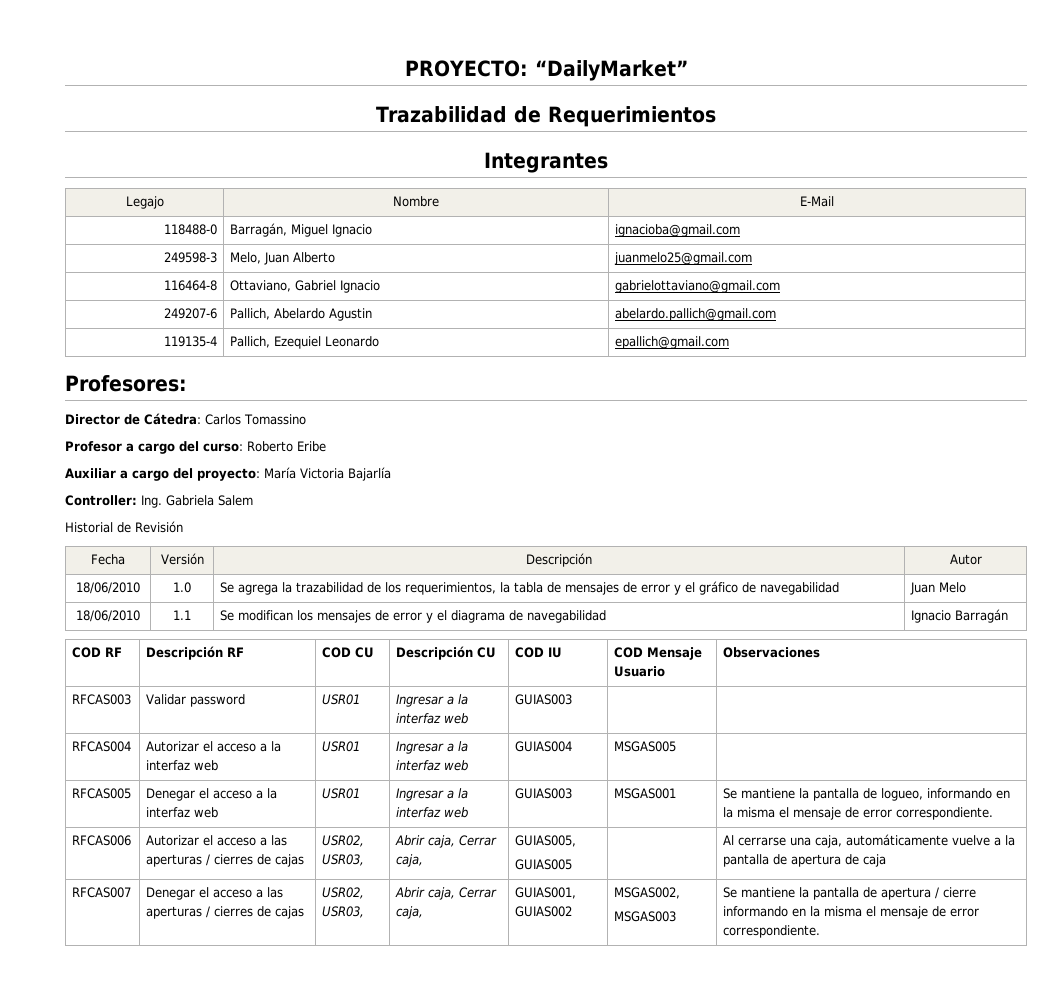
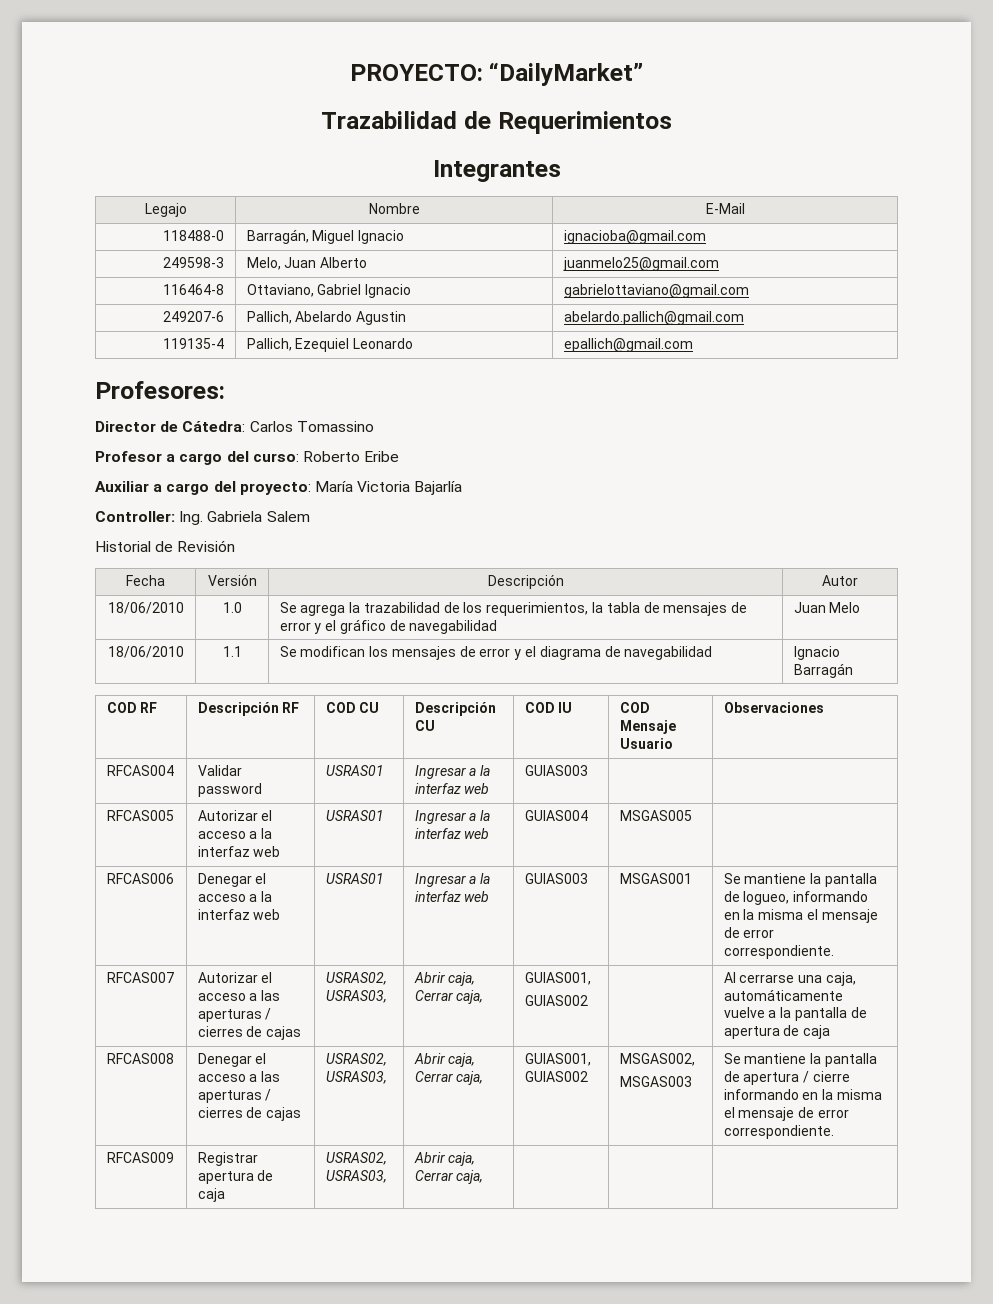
- RFCAS003 | Validar password | USR01 | Ingresar a la interfaz web | GUIAS003 | |
+ RFCAS004 | Validar password | USRAS01 | Ingresar a la interfaz web | GUIAS003 | |
- RFCAS004 | Autorizar el acceso a la interfaz web | USR01 | Ingresar a la interfaz web | GUIAS004 | MSGAS005 |
+ RFCAS005 | Autorizar el acceso a la interfaz web | USRAS01 | Ingresar a la interfaz web | GUIAS004 | MSGAS005 |
- RFCAS005 | Denegar el acceso a la interfaz web | USR01 | Ingresar a la interfaz web | GUIAS003 | MSGAS001 | Se mantiene la pantalla de logueo, informando en la misma el mensaje de error correspondiente.
+ RFCAS006 | Denegar el acceso a la interfaz web | USRAS01 | Ingresar a la interfaz web | GUIAS003 | MSGAS001 | Se mantiene la pantalla de logueo, informando en la misma el mensaje de error correspondiente.
- RFCAS006 | Autorizar el acceso a las aperturas / cierres de cajas | USR02, USR03, | Abrir caja, Cerrar caja, | GUIAS005,
- GUIAS005 | | Al cerrarse una caja, automáticamente vuelve a la pantalla de apertura de caja
+ RFCAS007 | Autorizar el acceso a las aperturas / cierres de cajas | USRAS02, USRAS03, | Abrir caja, Cerrar caja, | GUIAS001,
+ GUIAS002 | | Al cerrarse una caja, automáticamente vuelve a la pantalla de apertura de caja
- RFCAS007 | Denegar el acceso a las aperturas / cierres de cajas | USR02, USR03, | Abrir caja, Cerrar caja, | GUIAS001, GUIAS002 | MSGAS002,
+ RFCAS008 | Denegar el acceso a las aperturas / cierres de cajas | USRAS02, USRAS03, | Abrir caja, Cerrar caja, | GUIAS001, GUIAS002 | MSGAS002,
+ RFCAS009 | Registrar apertura de caja | USRAS02, USRAS03, | Abrir caja, Cerrar caja, | | |

